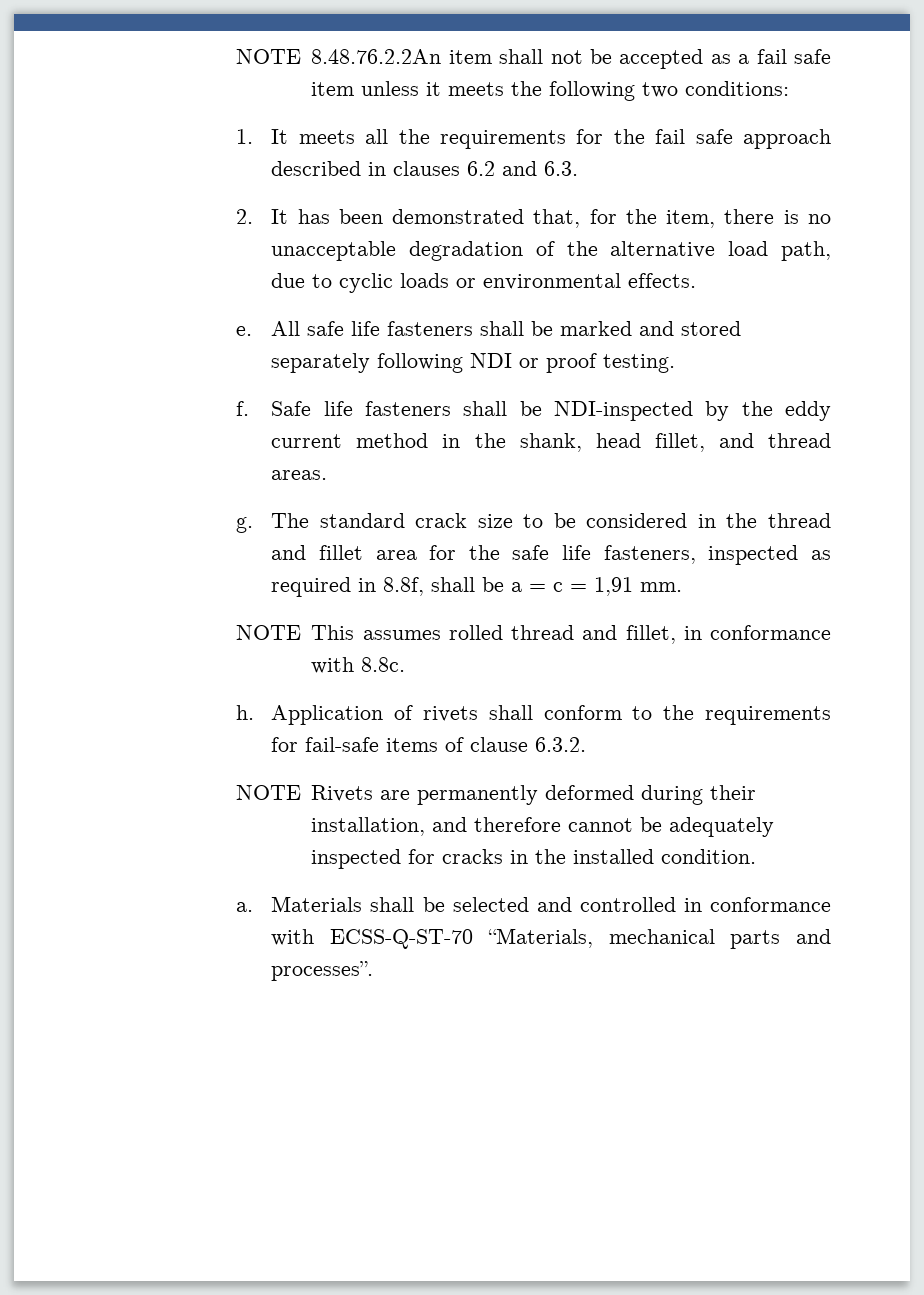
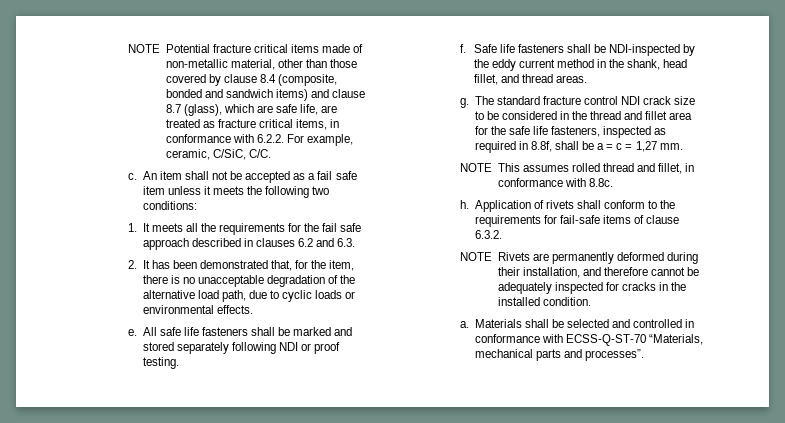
- NOTE 8.48.76.2.2An item shall not be accepted as a fail safe item unless it meets the following two conditions:
+ NOTE Potential fracture critical items made of non-metallic material, other than those covered by clause 8.4 (composite, bonded and sandwich items) and clause 8.7 (glass), which are safe life, are treated as fracture critical items, in conformance with 6.2.2. For example, ceramic, C/SiC, C/C.
+ c. An item shall not be accepted as a fail safe item unless it meets the following two conditions:
- The standard crack size to be considered in the thread and fillet area for the safe life fasteners, inspected as required in 8.8f, shall be a = c = 1,91 mm.
+ The standard fracture control NDI crack size to be considered in the thread and fillet area for the safe life fasteners, inspected as required in 8.8f, shall be a = c = 1,27 mm.

